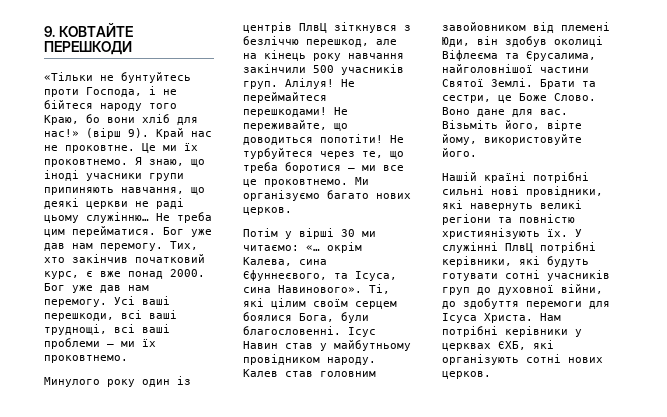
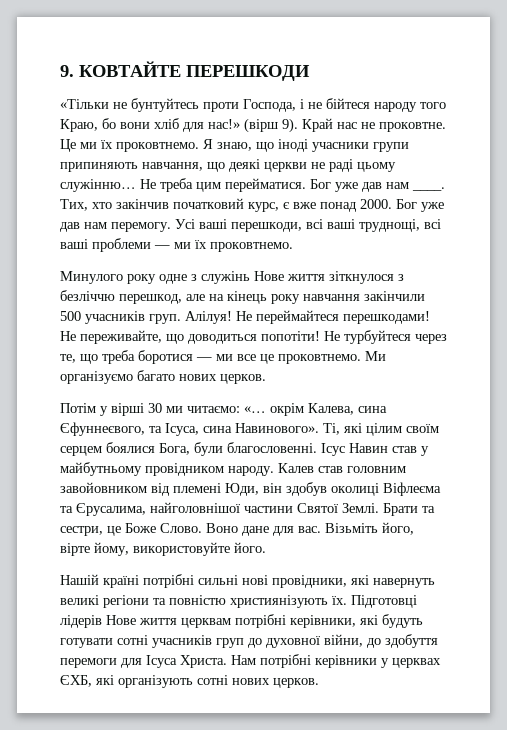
- Не треба цим перейматися. Бог уже дав нам перемогу.
+ Не треба цим перейматися. Бог уже дав нам ____.
- Минулого року один із центрів ПлвЦ зіткнувся з безліччю перешкод, але на кінець року навчання закінчили 500 учасників груп.
+ Минулого року одне з служінь Нове життя зіткнулося з безліччю перешкод, але на кінець року навчання закінчили 500 учасників груп.
- У служінні ПлвЦ потрібні керівники, які будуть готувати сотні учасників груп до духовної війни, до здобуття перемоги для Ісуса Христа.
+ Підготовці лідерів Нове життя церквам потрібні керівники, які будуть готувати сотні учасників груп до духовної війни, до здобуття перемоги для Ісуса Христа.

